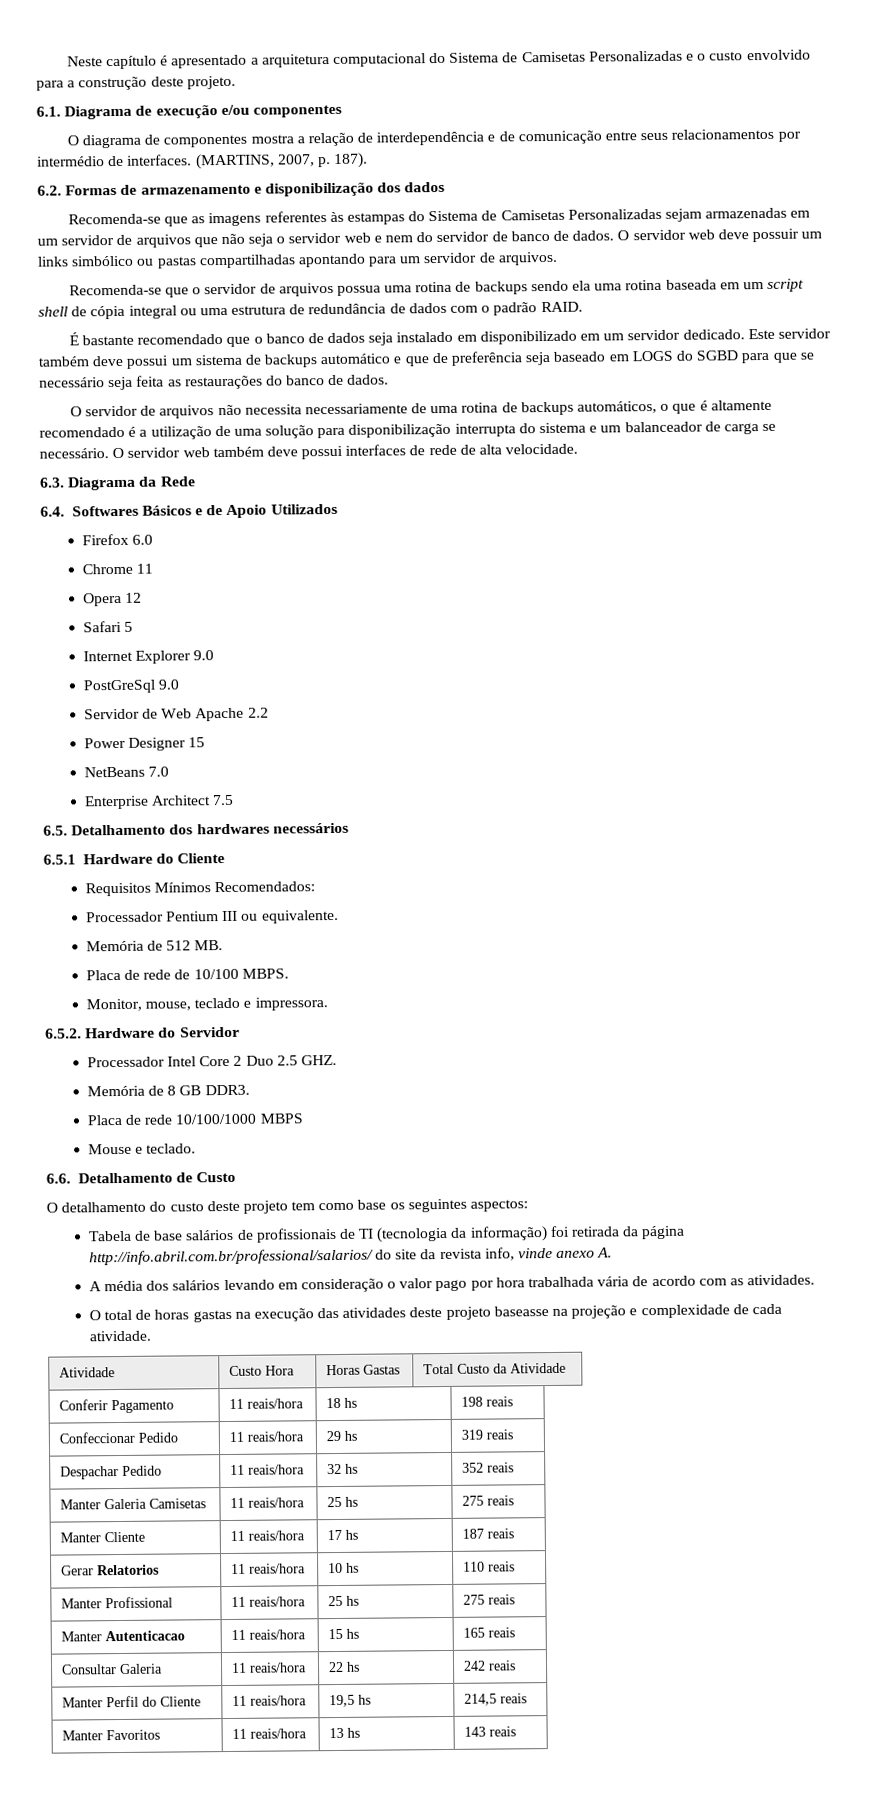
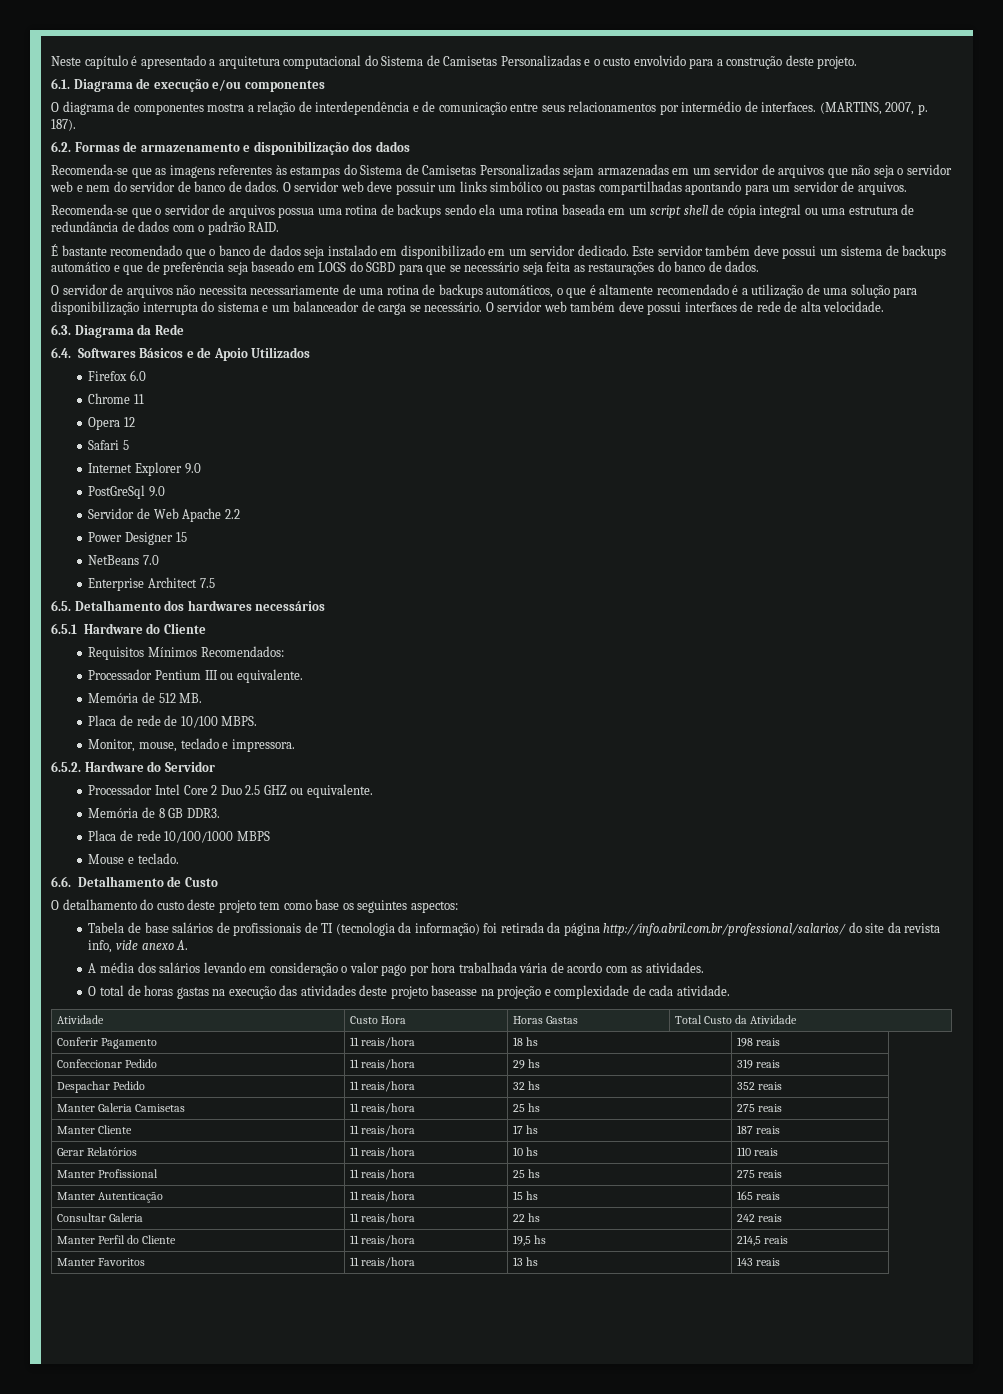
- Processador Intel Core 2 Duo 2.5 GHZ.
+ Processador Intel Core 2 Duo 2.5 GHZ ou equivalente.
- Tabela de base salários de profissionais de TI (tecnologia da informação) foi retirada da página http://info.abril.com.br/professional/salarios/ do site da revista info, vinde anexo A.
+ Tabela de base salários de profissionais de TI (tecnologia da informação) foi retirada da página http://info.abril.com.br/professional/salarios/ do site da revista info, vide anexo A.
- Gerar Relatorios | 11 reais/hora | 10 hs | 110 reais
+ Gerar Relatórios | 11 reais/hora | 10 hs | 110 reais
- Manter Autenticacao | 11 reais/hora | 15 hs | 165 reais
+ Manter Autenticação | 11 reais/hora | 15 hs | 165 reais

